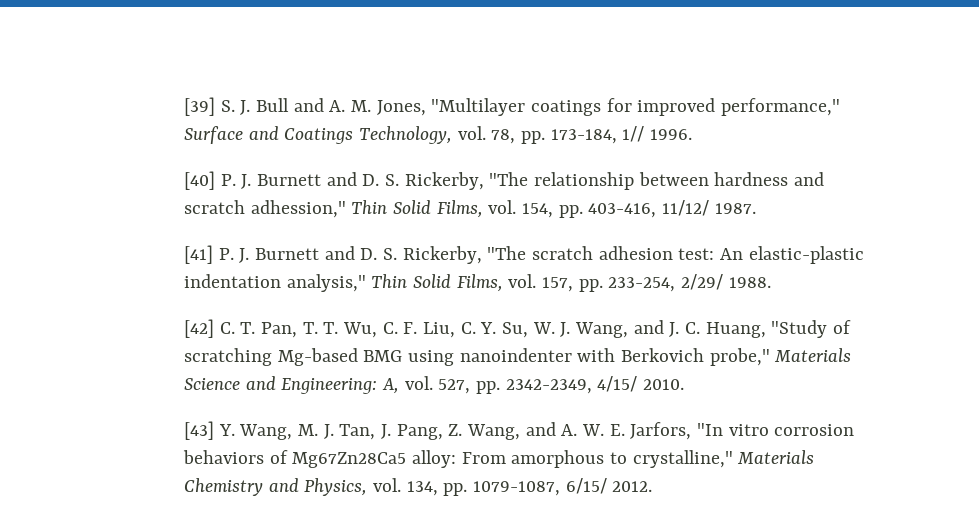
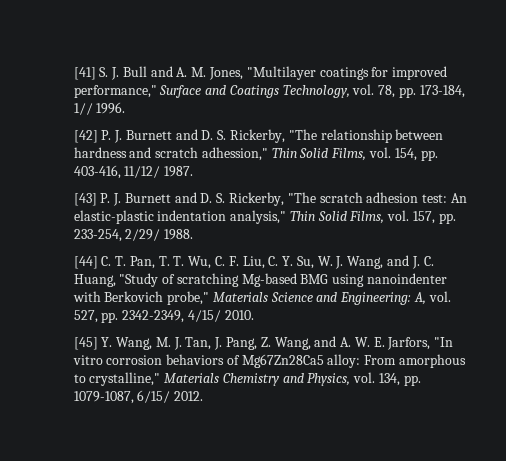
- [39] S. J. Bull and A. M. Jones, "Multilayer coatings for improved performance," Surface and Coatings Technology, vol. 78, pp. 173-184, 1// 1996.
+ [41] S. J. Bull and A. M. Jones, "Multilayer coatings for improved performance," Surface and Coatings Technology, vol. 78, pp. 173-184, 1// 1996.
- [40] P. J. Burnett and D. S. Rickerby, "The relationship between hardness and scratch adhession," Thin Solid Films, vol. 154, pp. 403-416, 11/12/ 1987.
+ [42] P. J. Burnett and D. S. Rickerby, "The relationship between hardness and scratch adhession," Thin Solid Films, vol. 154, pp. 403-416, 11/12/ 1987.
- [41] P. J. Burnett and D. S. Rickerby, "The scratch adhesion test: An elastic-plastic indentation analysis," Thin Solid Films, vol. 157, pp. 233-254, 2/29/ 1988.
+ [43] P. J. Burnett and D. S. Rickerby, "The scratch adhesion test: An elastic-plastic indentation analysis," Thin Solid Films, vol. 157, pp. 233-254, 2/29/ 1988.
- [42] C. T. Pan, T. T. Wu, C. F. Liu, C. Y. Su, W. J. Wang, and J. C. Huang, "Study of scratching Mg-based BMG using nanoindenter with Berkovich probe," Materials Science and Engineering: A, vol. 527, pp. 2342-2349, 4/15/ 2010.
+ [44] C. T. Pan, T. T. Wu, C. F. Liu, C. Y. Su, W. J. Wang, and J. C. Huang, "Study of scratching Mg-based BMG using nanoindenter with Berkovich probe," Materials Science and Engineering: A, vol. 527, pp. 2342-2349, 4/15/ 2010.
- [43] Y. Wang, M. J. Tan, J. Pang, Z. Wang, and A. W. E. Jarfors, "In vitro corrosion behaviors of Mg67Zn28Ca5 alloy: From amorphous to crystalline," Materials Chemistry and Physics, vol. 134, pp. 1079-1087, 6/15/ 2012.
+ [45] Y. Wang, M. J. Tan, J. Pang, Z. Wang, and A. W. E. Jarfors, "In vitro corrosion behaviors of Mg67Zn28Ca5 alloy: From amorphous to crystalline," Materials Chemistry and Physics, vol. 134, pp. 1079-1087, 6/15/ 2012.

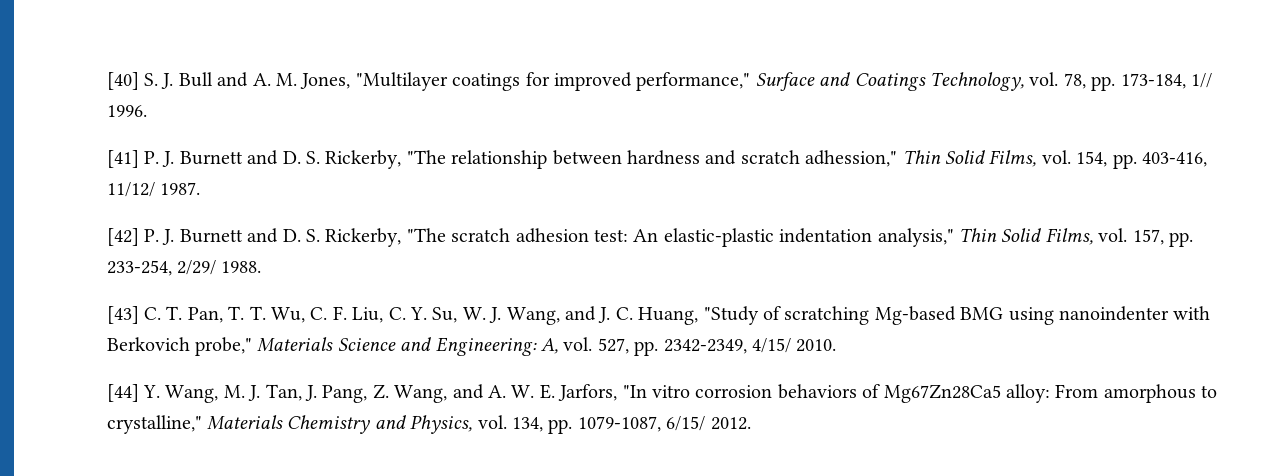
- [41] S. J. Bull and A. M. Jones, "Multilayer coatings for improved performance," Surface and Coatings Technology, vol. 78, pp. 173-184, 1// 1996.
+ [40] S. J. Bull and A. M. Jones, "Multilayer coatings for improved performance," Surface and Coatings Technology, vol. 78, pp. 173-184, 1// 1996.
- [42] P. J. Burnett and D. S. Rickerby, "The relationship between hardness and scratch adhession," Thin Solid Films, vol. 154, pp. 403-416, 11/12/ 1987.
+ [41] P. J. Burnett and D. S. Rickerby, "The relationship between hardness and scratch adhession," Thin Solid Films, vol. 154, pp. 403-416, 11/12/ 1987.
- [43] P. J. Burnett and D. S. Rickerby, "The scratch adhesion test: An elastic-plastic indentation analysis," Thin Solid Films, vol. 157, pp. 233-254, 2/29/ 1988.
+ [42] P. J. Burnett and D. S. Rickerby, "The scratch adhesion test: An elastic-plastic indentation analysis," Thin Solid Films, vol. 157, pp. 233-254, 2/29/ 1988.
- [44] C. T. Pan, T. T. Wu, C. F. Liu, C. Y. Su, W. J. Wang, and J. C. Huang, "Study of scratching Mg-based BMG using nanoindenter with Berkovich probe," Materials Science and Engineering: A, vol. 527, pp. 2342-2349, 4/15/ 2010.
+ [43] C. T. Pan, T. T. Wu, C. F. Liu, C. Y. Su, W. J. Wang, and J. C. Huang, "Study of scratching Mg-based BMG using nanoindenter with Berkovich probe," Materials Science and Engineering: A, vol. 527, pp. 2342-2349, 4/15/ 2010.
- [45] Y. Wang, M. J. Tan, J. Pang, Z. Wang, and A. W. E. Jarfors, "In vitro corrosion behaviors of Mg67Zn28Ca5 alloy: From amorphous to crystalline," Materials Chemistry and Physics, vol. 134, pp. 1079-1087, 6/15/ 2012.
+ [44] Y. Wang, M. J. Tan, J. Pang, Z. Wang, and A. W. E. Jarfors, "In vitro corrosion behaviors of Mg67Zn28Ca5 alloy: From amorphous to crystalline," Materials Chemistry and Physics, vol. 134, pp. 1079-1087, 6/15/ 2012.

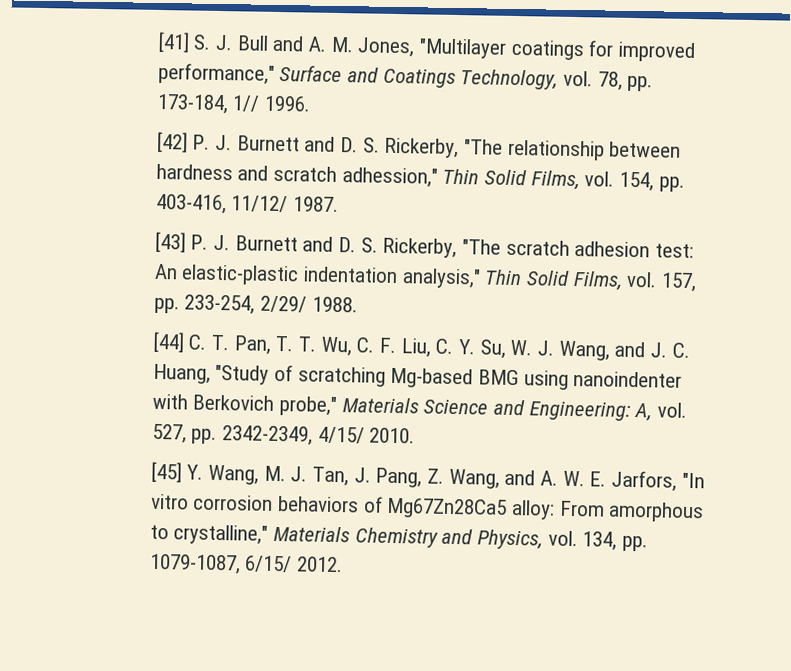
- [40] S. J. Bull and A. M. Jones, "Multilayer coatings for improved performance," Surface and Coatings Technology, vol. 78, pp. 173-184, 1// 1996.
+ [41] S. J. Bull and A. M. Jones, "Multilayer coatings for improved performance," Surface and Coatings Technology, vol. 78, pp. 173-184, 1// 1996.
- [41] P. J. Burnett and D. S. Rickerby, "The relationship between hardness and scratch adhession," Thin Solid Films, vol. 154, pp. 403-416, 11/12/ 1987.
+ [42] P. J. Burnett and D. S. Rickerby, "The relationship between hardness and scratch adhession," Thin Solid Films, vol. 154, pp. 403-416, 11/12/ 1987.
- [42] P. J. Burnett and D. S. Rickerby, "The scratch adhesion test: An elastic-plastic indentation analysis," Thin Solid Films, vol. 157, pp. 233-254, 2/29/ 1988.
+ [43] P. J. Burnett and D. S. Rickerby, "The scratch adhesion test: An elastic-plastic indentation analysis," Thin Solid Films, vol. 157, pp. 233-254, 2/29/ 1988.
- [43] C. T. Pan, T. T. Wu, C. F. Liu, C. Y. Su, W. J. Wang, and J. C. Huang, "Study of scratching Mg-based BMG using nanoindenter with Berkovich probe," Materials Science and Engineering: A, vol. 527, pp. 2342-2349, 4/15/ 2010.
+ [44] C. T. Pan, T. T. Wu, C. F. Liu, C. Y. Su, W. J. Wang, and J. C. Huang, "Study of scratching Mg-based BMG using nanoindenter with Berkovich probe," Materials Science and Engineering: A, vol. 527, pp. 2342-2349, 4/15/ 2010.
- [44] Y. Wang, M. J. Tan, J. Pang, Z. Wang, and A. W. E. Jarfors, "In vitro corrosion behaviors of Mg67Zn28Ca5 alloy: From amorphous to crystalline," Materials Chemistry and Physics, vol. 134, pp. 1079-1087, 6/15/ 2012.
+ [45] Y. Wang, M. J. Tan, J. Pang, Z. Wang, and A. W. E. Jarfors, "In vitro corrosion behaviors of Mg67Zn28Ca5 alloy: From amorphous to crystalline," Materials Chemistry and Physics, vol. 134, pp. 1079-1087, 6/15/ 2012.

